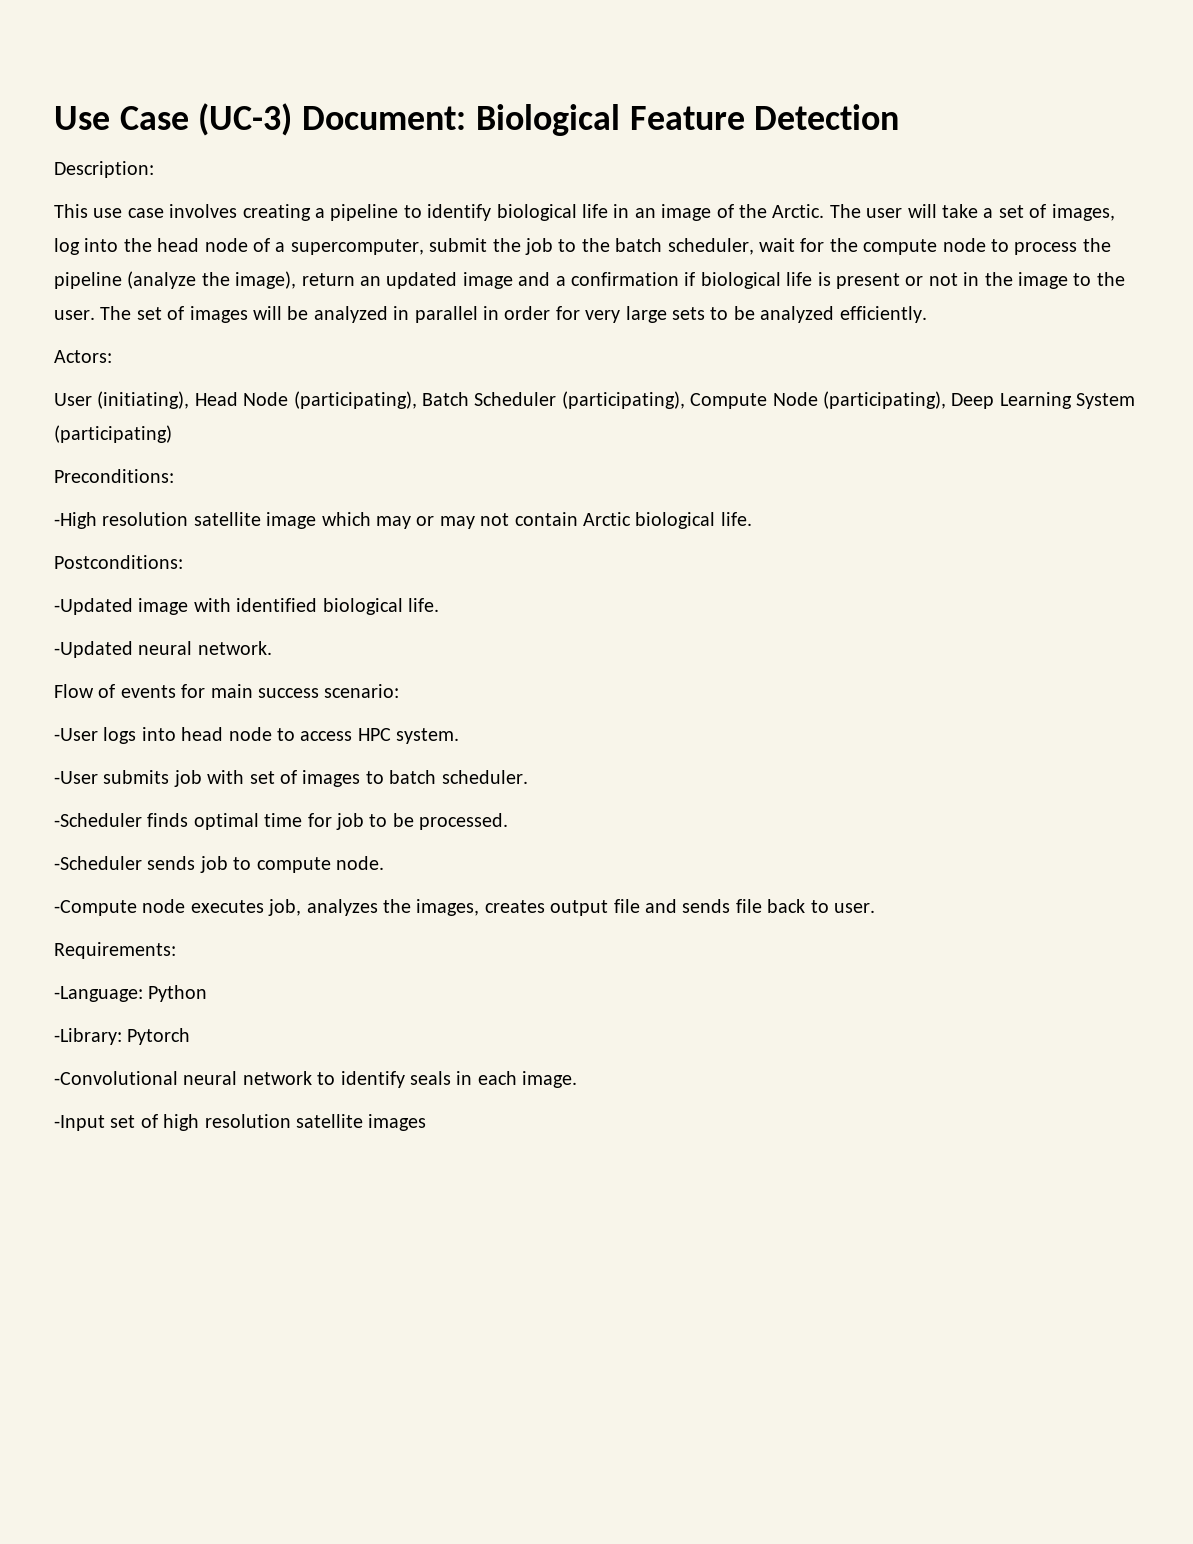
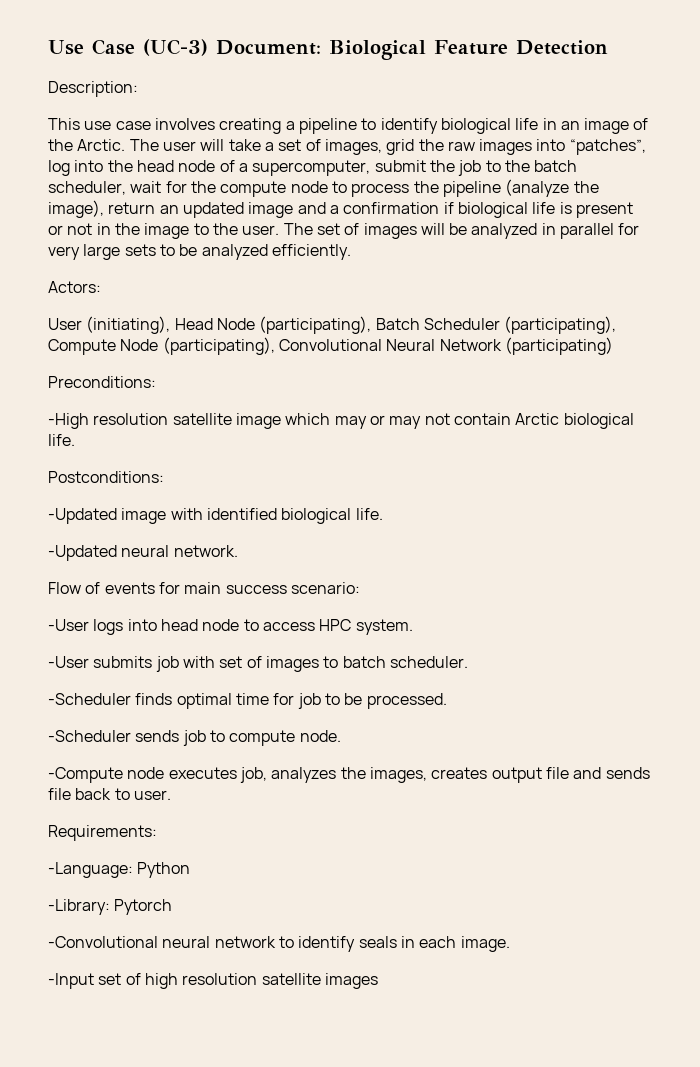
- The user will take a set of images, log into the head node of a supercomputer, submit the job to the batch scheduler, wait for the compute node to process the pipeline (analyze the image), return an updated image and a confirmation if biological life is present or not in the image to the user.
+ The user will take a set of images, grid the raw images into “patches”, log into the head node of a supercomputer, submit the job to the batch scheduler, wait for the compute node to process the pipeline (analyze the image), return an updated image and a confirmation if biological life is present or not in the image to the user.
- The set of images will be analyzed in parallel in order for very large sets to be analyzed efficiently.
+ The set of images will be analyzed in parallel for very large sets to be analyzed efficiently.
- User (initiating), Head Node (participating), Batch Scheduler (participating), Compute Node (participating), Deep Learning System (participating)
+ User (initiating), Head Node (participating), Batch Scheduler (participating), Compute Node (participating), Convolutional Neural Network (participating)

